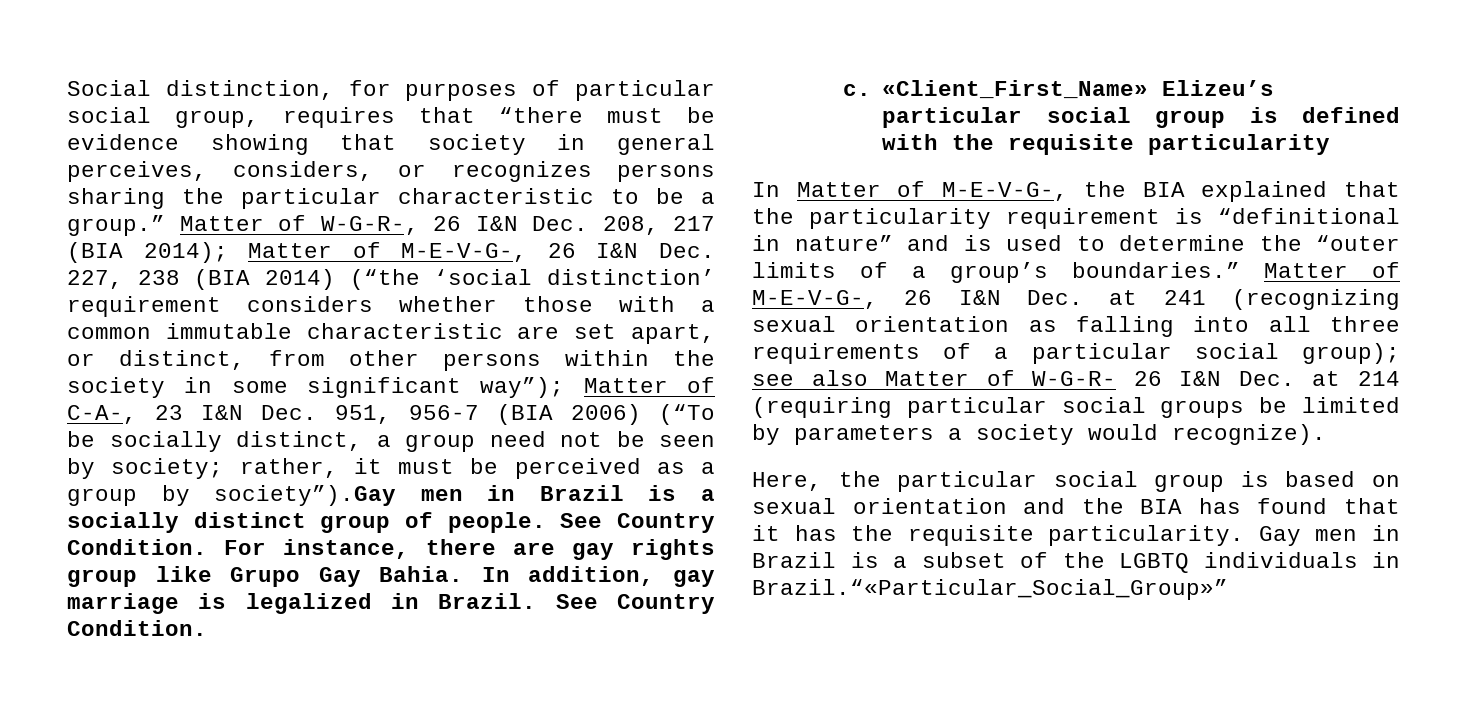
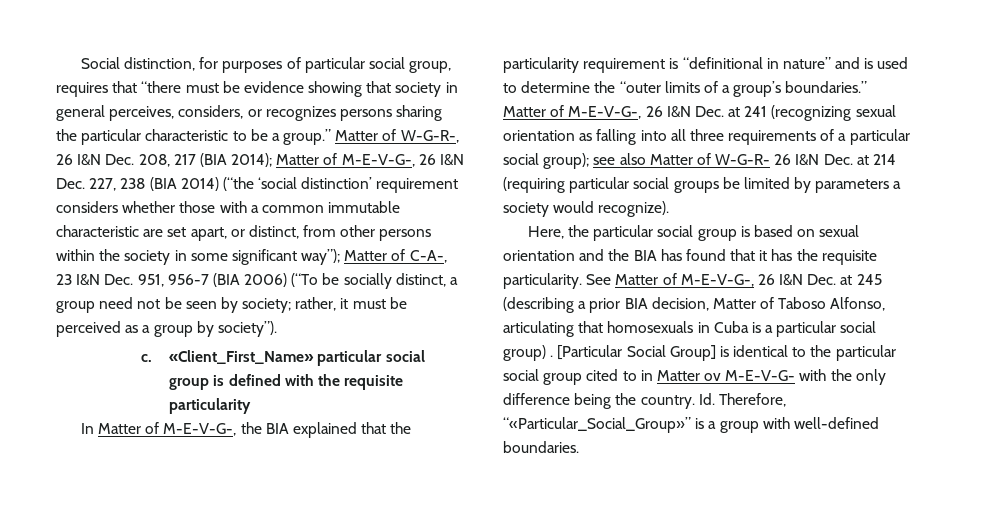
- rather, it must be perceived as a group by society”).Gay men in Brazil is a socially distinct group of people. See Country Condition. For instance, there are gay rights group like Grupo Gay Bahia. In addition, gay marriage is legalized in Brazil. See Country Condition.
+ rather, it must be perceived as a group by society”).
- «Client_First_Name» Elizeu’s particular social group is defined with the requisite particularity
+ «Client_First_Name» particular social group is defined with the requisite particularity
- Gay men in Brazil is a subset of the LGBTQ individuals in Brazil.“«Particular_Social_Group»”
+ See Matter of M-E-V-G-, 26 I&N Dec. at 245 (describing a prior BIA decision, Matter of Taboso Alfonso, articulating that homosexuals in Cuba is a particular social group) . [Particular Social Group] is identical to the particular social group cited to in Matter ov M-E-V-G- with the only difference being the country. Id. Therefore, “«Particular_Social_Group»” is a group with well-defined boundaries.

